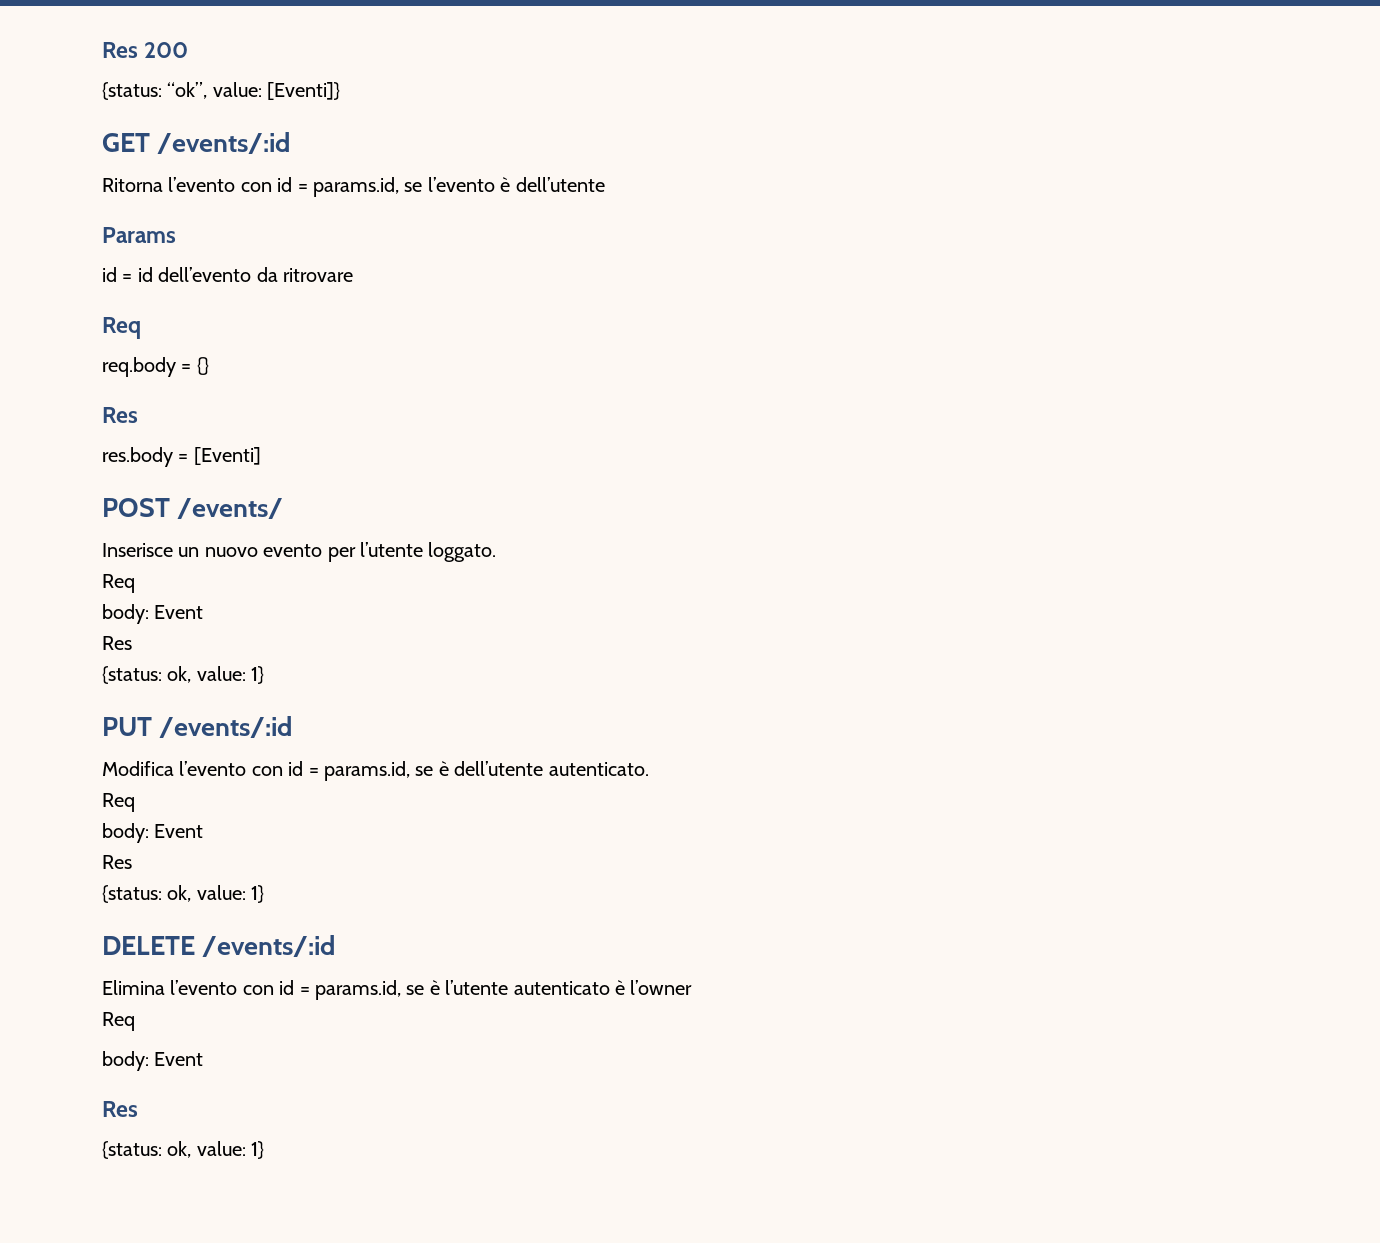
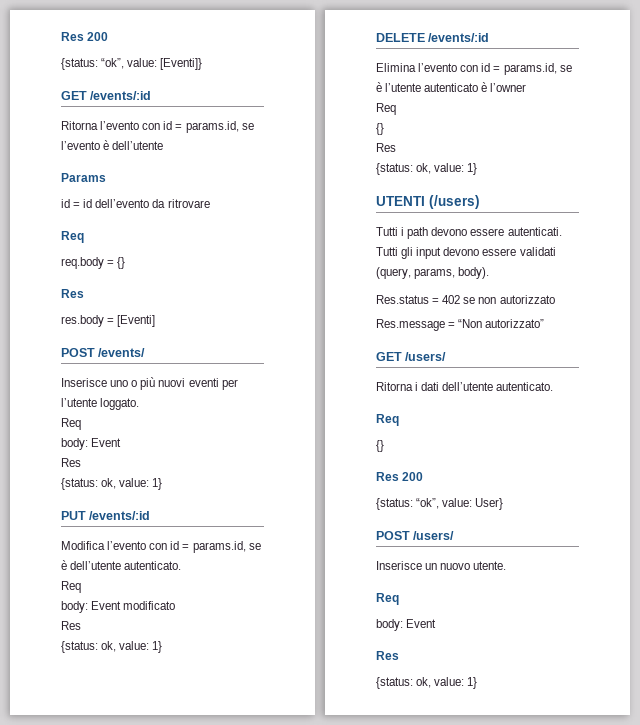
- Inserisce un nuovo evento per l’utente loggato.
+ Inserisce uno o più nuovi eventi per l’utente loggato.
  Modifica l’evento con id = params.id, se è dell’utente autenticato.
  Req
- body: Event
+ body: Event modificato
  Elimina l’evento con id = params.id, se è l’utente autenticato è l’owner
+ Req
+ {}
+ Res
+ {status: ok, value: 1}
+ UTENTI (/users)
+ Tutti i path devono essere autenticati. Tutti gli input devono essere validati (query, params, body).
+ Res.status = 402 se non autorizzato
+ Res.message = “Non autorizzato”
+ GET /users/
+ Ritorna i dati dell’utente autenticato.
+ Req
+ {}
+ Res 200
+ {status: “ok”, value: User}
+ POST /users/
+ Inserisce un nuovo utente.

